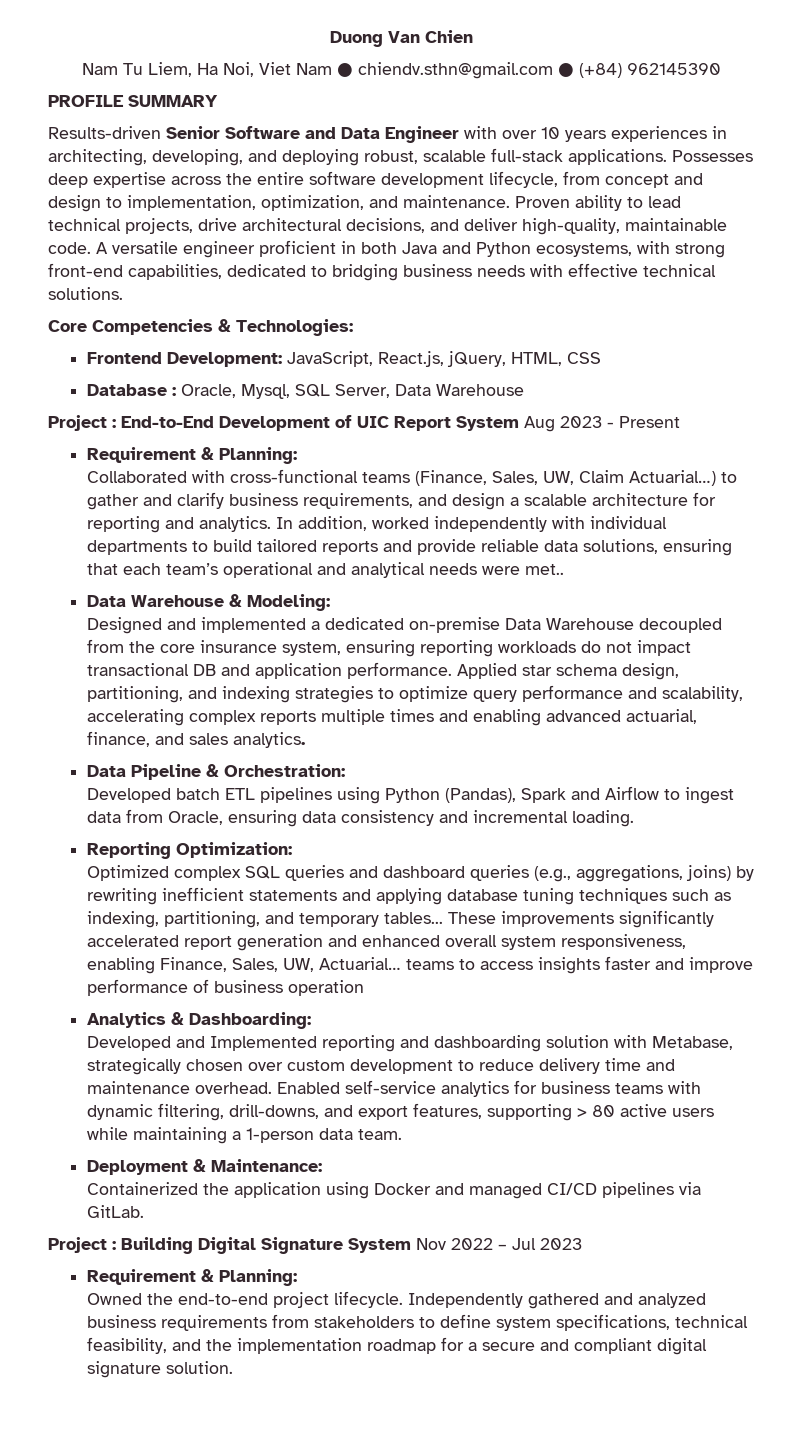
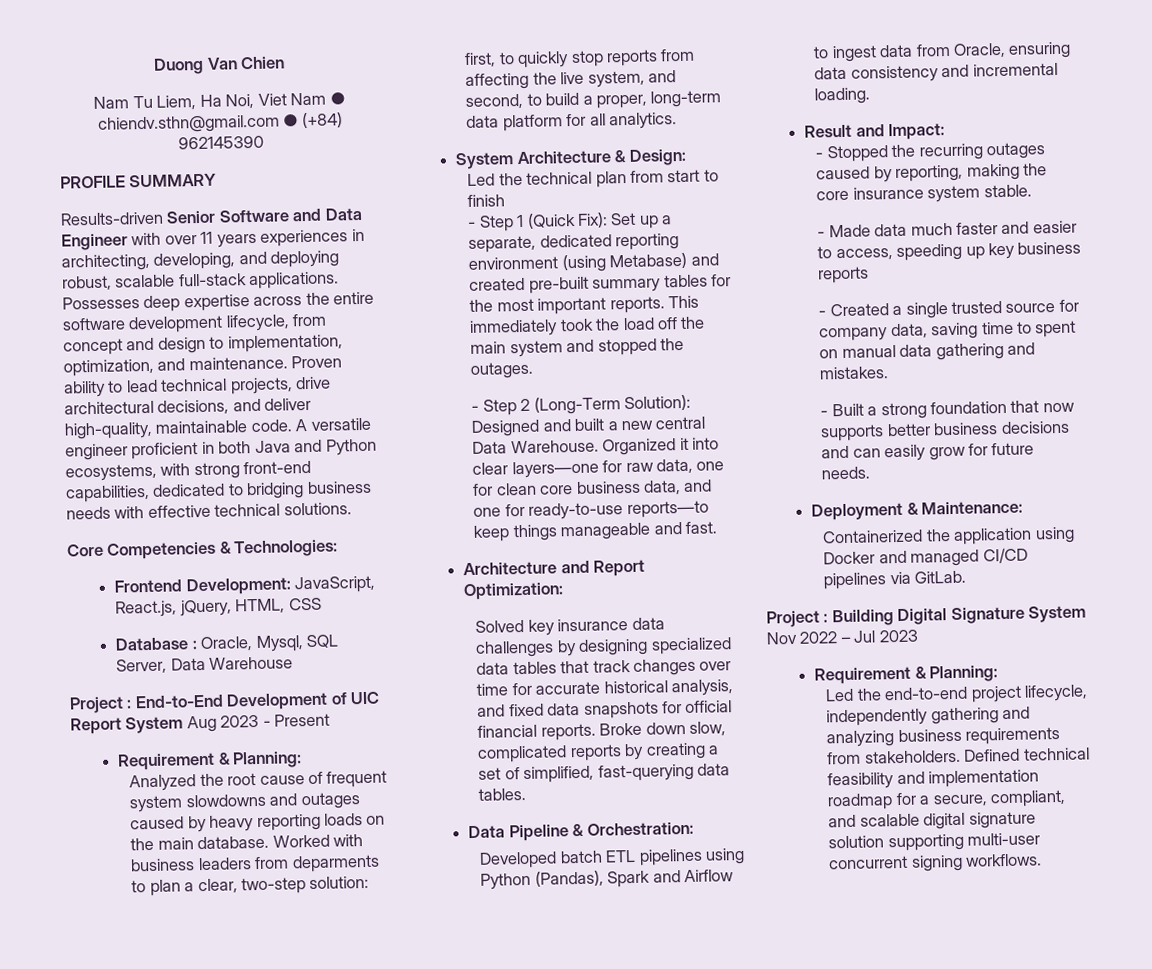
- Results-driven Senior Software and Data Engineer with over 10 years experiences in architecting, developing, and deploying robust, scalable full-stack applications.
+ Results-driven Senior Software and Data Engineer with over 11 years experiences in architecting, developing, and deploying robust, scalable full-stack applications.
- Collaborated with cross-functional teams (Finance, Sales, UW, Claim Actuarial…) to gather and clarify business requirements, and design a scalable architecture for reporting and analytics. In addition, worked independently with individual departments to build tailored reports and provide reliable data solutions, ensuring that each team’s operational and analytical needs were met..
- Data Warehouse & Modeling:
- Designed and implemented a dedicated on-premise Data Warehouse decoupled from the core insurance system, ensuring reporting workloads do not impact transactional DB and application performance. Applied star schema design, partitioning, and indexing strategies to optimize query performance and scalability, accelerating complex reports multiple times and enabling advanced actuarial, finance, and sales analytics.
+ Analyzed the root cause of frequent system slowdowns and outages caused by heavy reporting loads on the main database. Worked with business leaders from deparments to plan a clear, two-step solution: first, to quickly stop reports from affecting the live system, and second, to build a proper, long-term data platform for all analytics.
+ System Architecture & Design:
+ Led the technical plan from start to finish
+ - Step 1 (Quick Fix): Set up a separate, dedicated reporting environment (using Metabase) and created pre-built summary tables for the most important reports. This immediately took the load off the main system and stopped the outages.
+ - Step 2 (Long-Term Solution): Designed and built a new central Data Warehouse. Organized it into clear layers—one for raw data, one for clean core business data, and one for ready-to-use reports—to keep things manageable and fast.
+ Architecture and Report Optimization:
+ Solved key insurance data challenges by designing specialized data tables that track changes over time for accurate historical analysis, and fixed data snapshots for official financial reports. Broke down slow, complicated reports by creating a set of simplified, fast-querying data tables.
- Reporting Optimization:
- Optimized complex SQL queries and dashboard queries (e.g., aggregations, joins) by rewriting inefficient statements and applying database tuning techniques such as indexing, partitioning, and temporary tables... These improvements significantly accelerated report generation and enhanced overall system responsiveness, enabling Finance, Sales, UW, Actuarial… teams to access insights faster and improve performance of business operation
- Analytics & Dashboarding:
- Developed and Implemented reporting and dashboarding solution with Metabase, strategically chosen over custom development to reduce delivery time and maintenance overhead. Enabled self-service analytics for business teams with dynamic filtering, drill-downs, and export features, supporting > 80 active users while maintaining a 1-person data team.
+ Result and Impact:
+ - Stopped the recurring outages caused by reporting, making the core insurance system stable.
+ - Made data much faster and easier to access, speeding up key business reports
+ - Created a single trusted source for company data, saving time to spent on manual data gathering and mistakes.
+ - Built a strong foundation that now supports better business decisions and can easily grow for future needs.
- Owned the end-to-end project lifecycle. Independently gathered and analyzed business requirements from stakeholders to define system specifications, technical feasibility, and the implementation roadmap for a secure and compliant digital signature solution.
+ Led the end-to-end project lifecycle, independently gathering and analyzing business requirements from stakeholders. Defined technical feasibility and implementation roadmap for a secure, compliant, and scalable digital signature solution supporting multi-user concurrent signing workflows.

